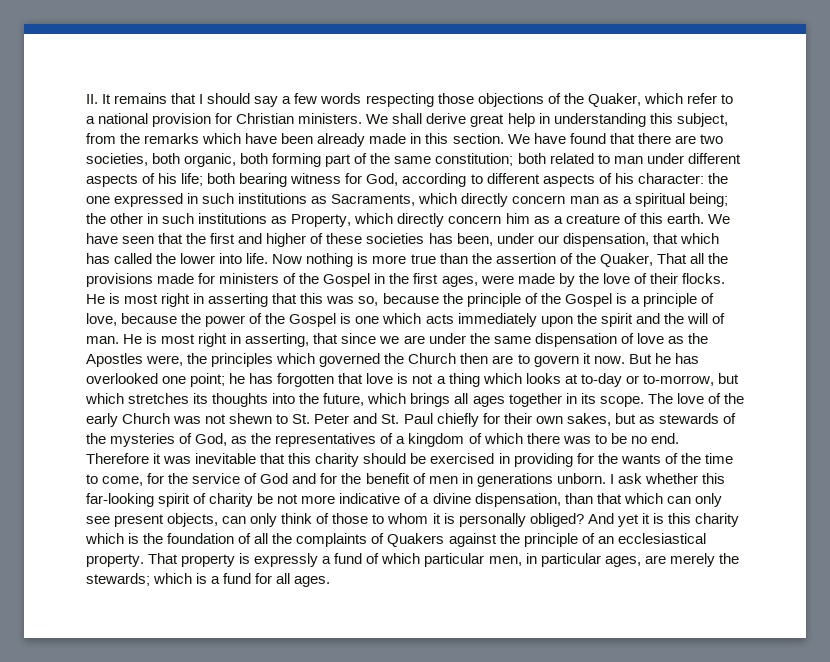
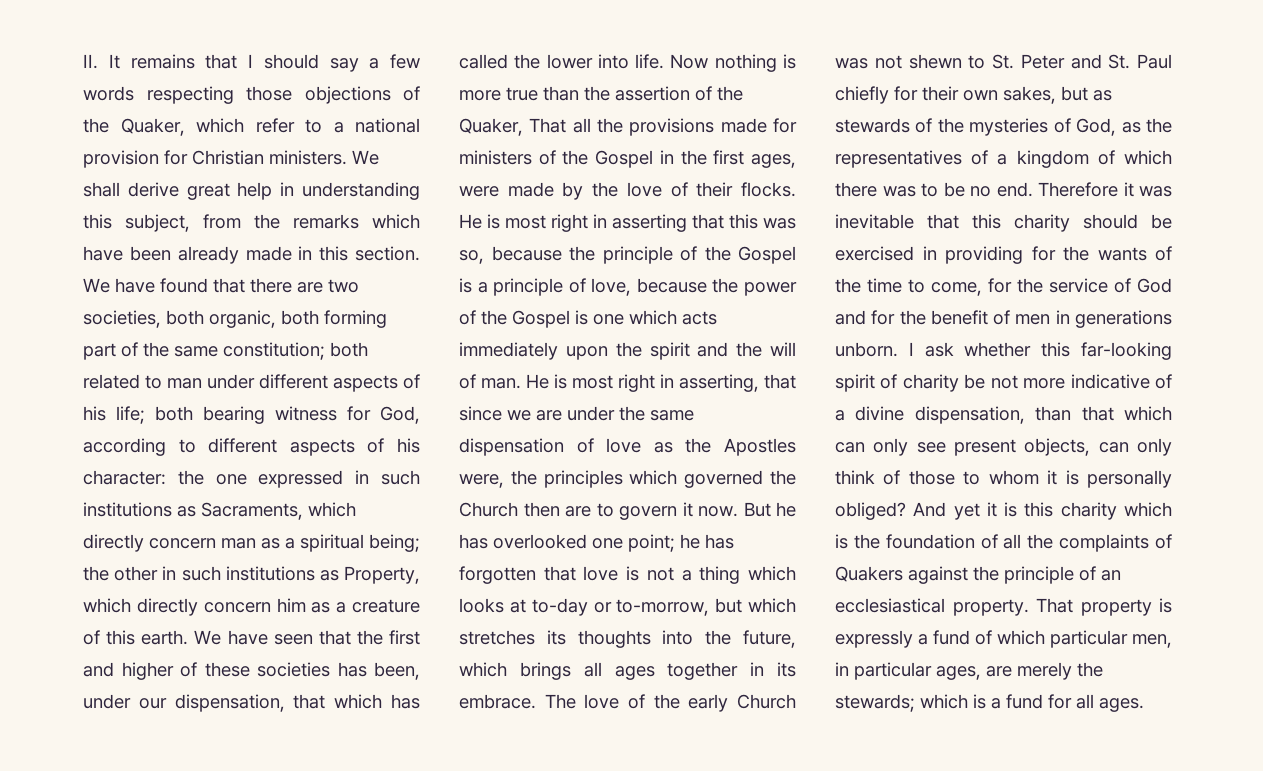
- But he has overlooked one point; he has forgotten that love is not a thing which looks at to-day or to-morrow, but which stretches its thoughts into the future, which brings all ages together in its scope.
+ But he has overlooked one point; he has forgotten that love is not a thing which looks at to-day or to-morrow, but which stretches its thoughts into the future, which brings all ages together in its embrace.

